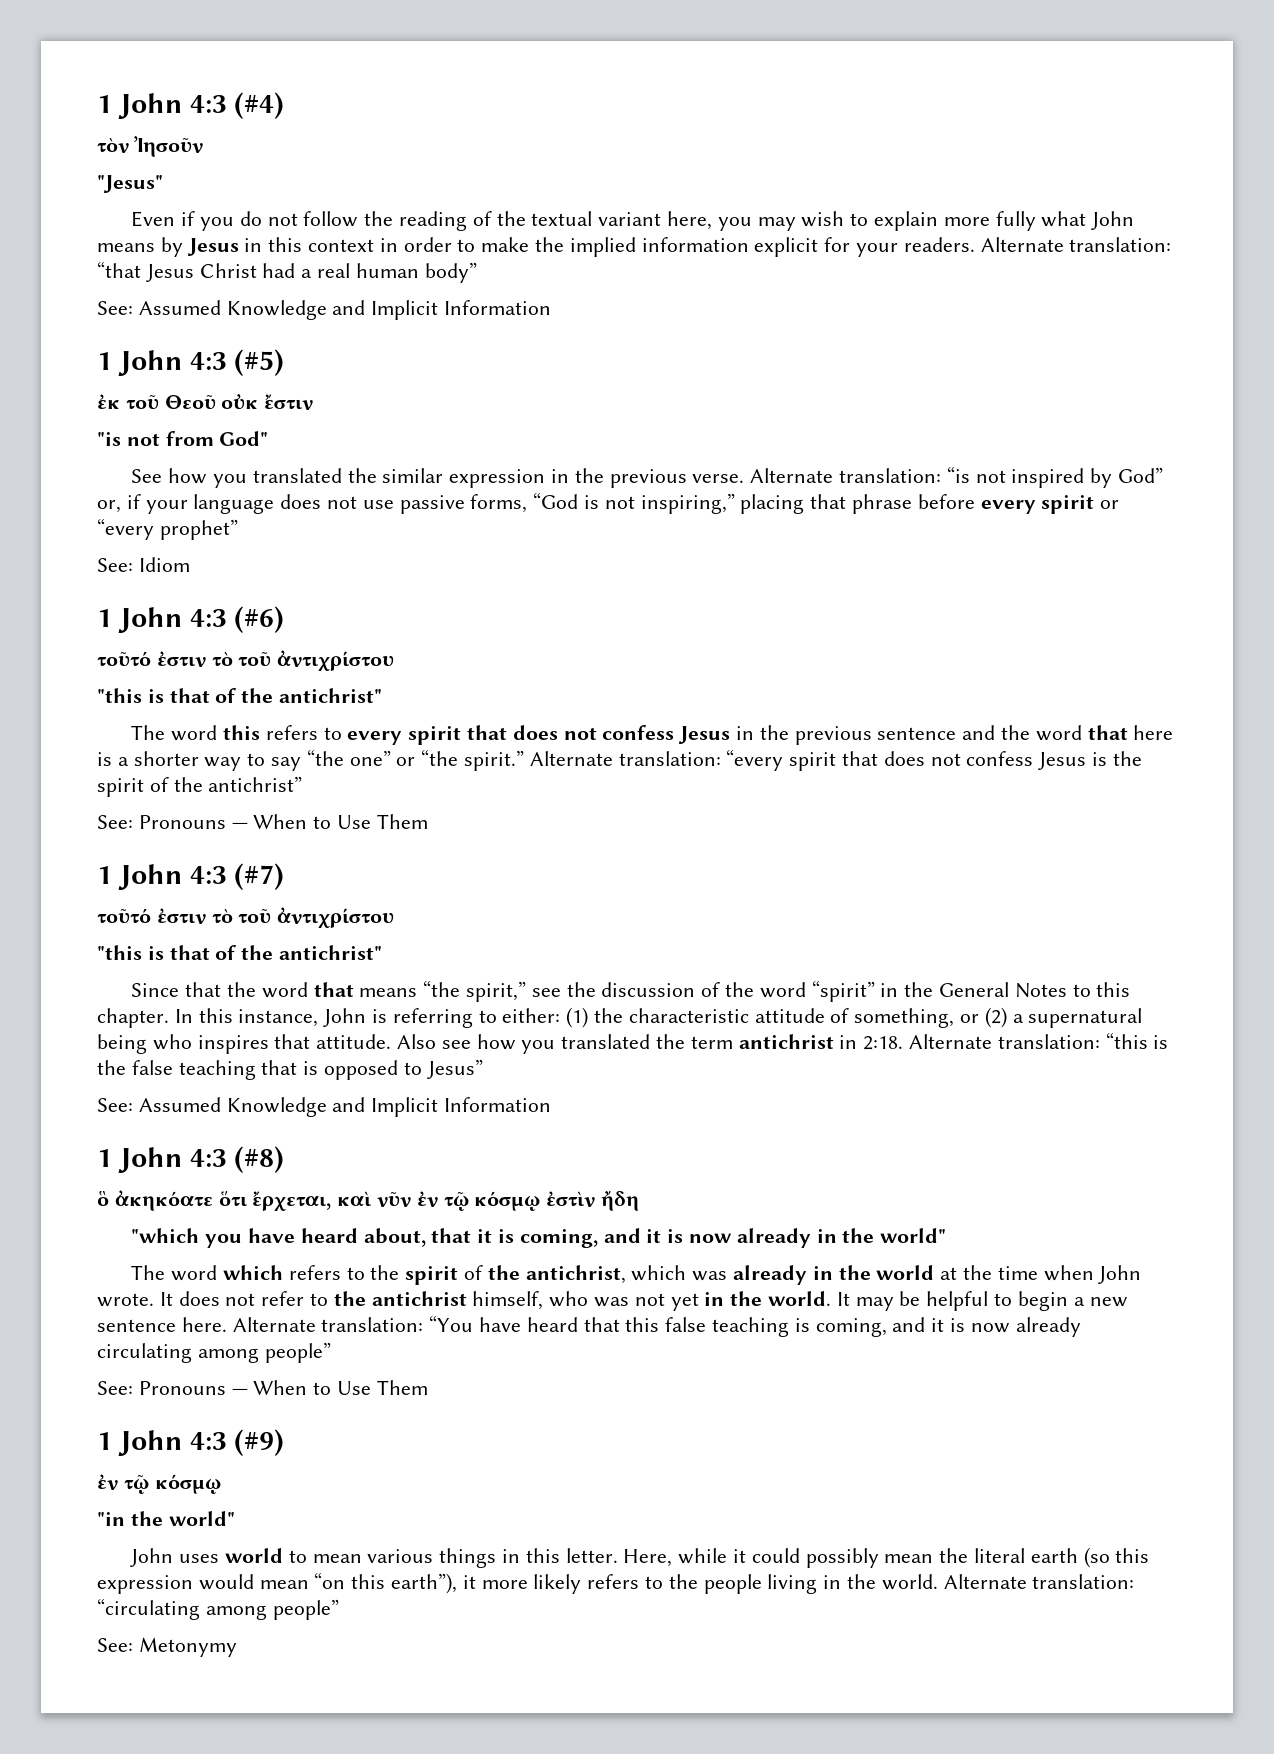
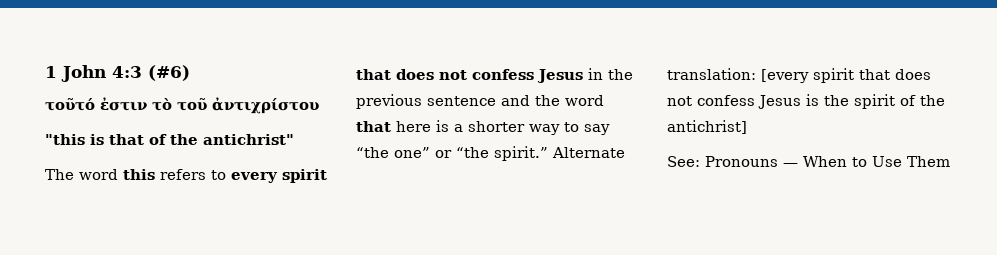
- 1 John 4:3 (#4)
- τὸν Ἰησοῦν
- "Jesus"
- Even if you do not follow the reading of the textual variant here, you may wish to explain more fully what John means by Jesus in this context in order to make the implied information explicit for your readers. Alternate translation: “that Jesus Christ had a real human body”
- See: Assumed Knowledge and Implicit Information
- 1 John 4:3 (#5)
- ἐκ τοῦ Θεοῦ οὐκ ἔστιν
- "is not from God"
- See how you translated the similar expression in the previous verse. Alternate translation: “is not inspired by God” or, if your language does not use passive forms, “God is not inspiring,” placing that phrase before every spirit or “every prophet”
- See: Idiom
- Alternate translation: “every spirit that does not confess Jesus is the spirit of the antichrist”
+ Alternate translation: [every spirit that does not confess Jesus is the spirit of the antichrist]
  See: Pronouns — When to Use Them
- 1 John 4:3 (#7)
- τοῦτό ἐστιν τὸ τοῦ ἀντιχρίστου
- "this is that of the antichrist"
- Since that the word that means “the spirit,” see the discussion of the word “spirit” in the General Notes to this chapter. In this instance, John is referring to either: (1) the characteristic attitude of something, or (2) a supernatural being who inspires that attitude. Also see how you translated the term antichrist in 2:18. Alternate translation: “this is the false teaching that is opposed to Jesus”
- See: Assumed Knowledge and Implicit Information
- 1 John 4:3 (#8)
- ὃ ἀκηκόατε ὅτι ἔρχεται, καὶ νῦν ἐν τῷ κόσμῳ ἐστὶν ἤδη
- "which you have heard about, that it is coming, and it is now already in the world"
- The word which refers to the spirit of the antichrist, which was already in the world at the time when John wrote. It does not refer to the antichrist himself, who was not yet in the world. It may be helpful to begin a new sentence here. Alternate translation: “You have heard that this false teaching is coming, and it is now already circulating among people”
- See: Pronouns — When to Use Them
- 1 John 4:3 (#9)
- ἐν τῷ κόσμῳ
- "in the world"
- John uses world to mean various things in this letter. Here, while it could possibly mean the literal earth (so this expression would mean “on this earth”), it more likely refers to the people living in the world. Alternate translation: “circulating among people”
- See: Metonymy

